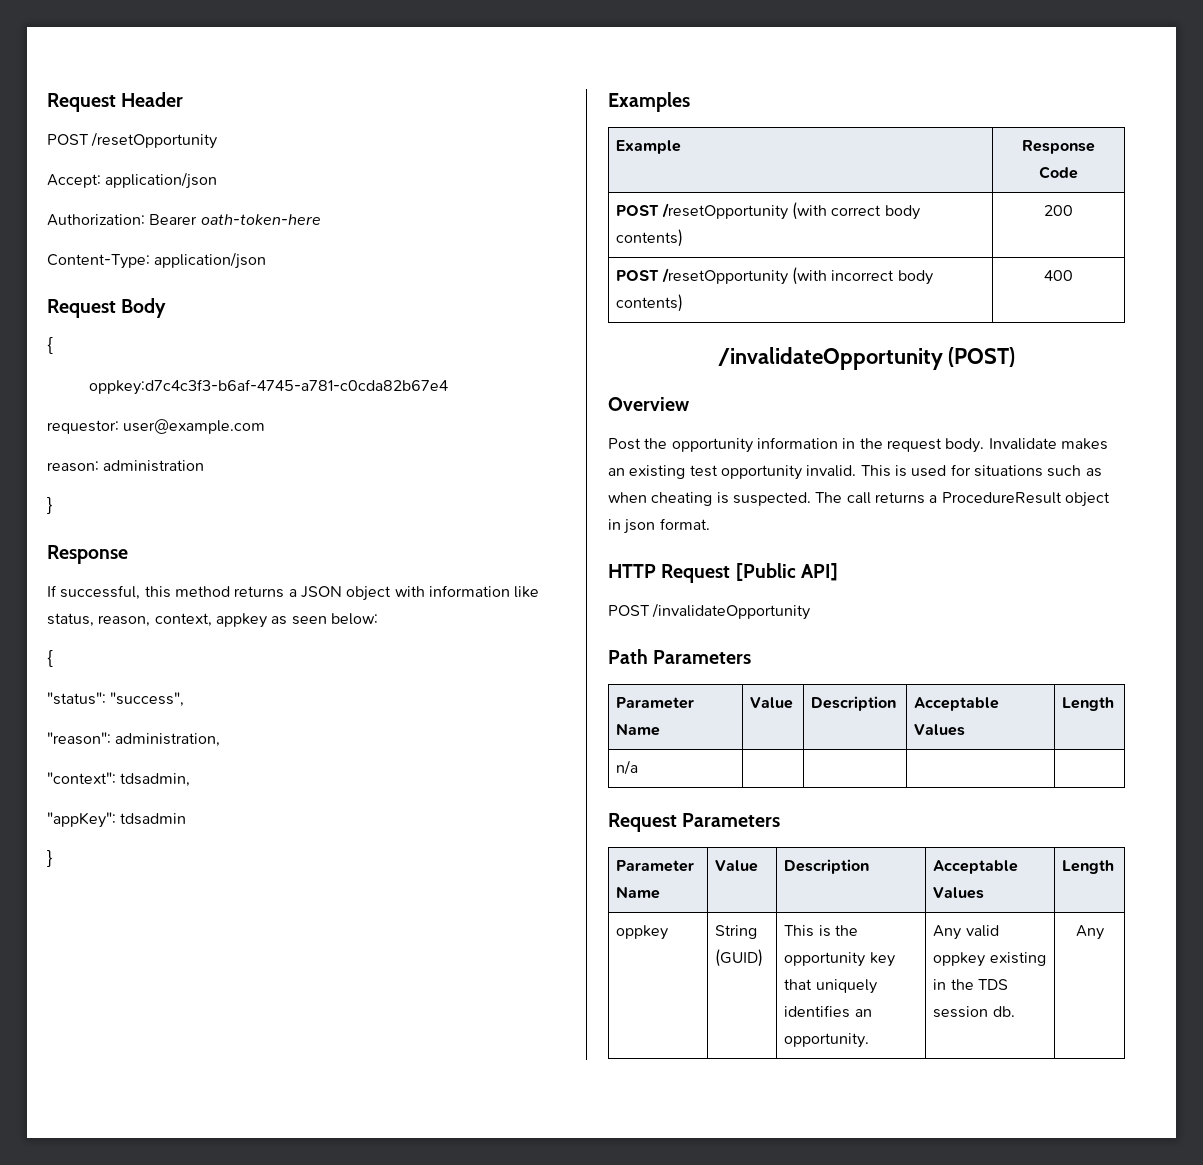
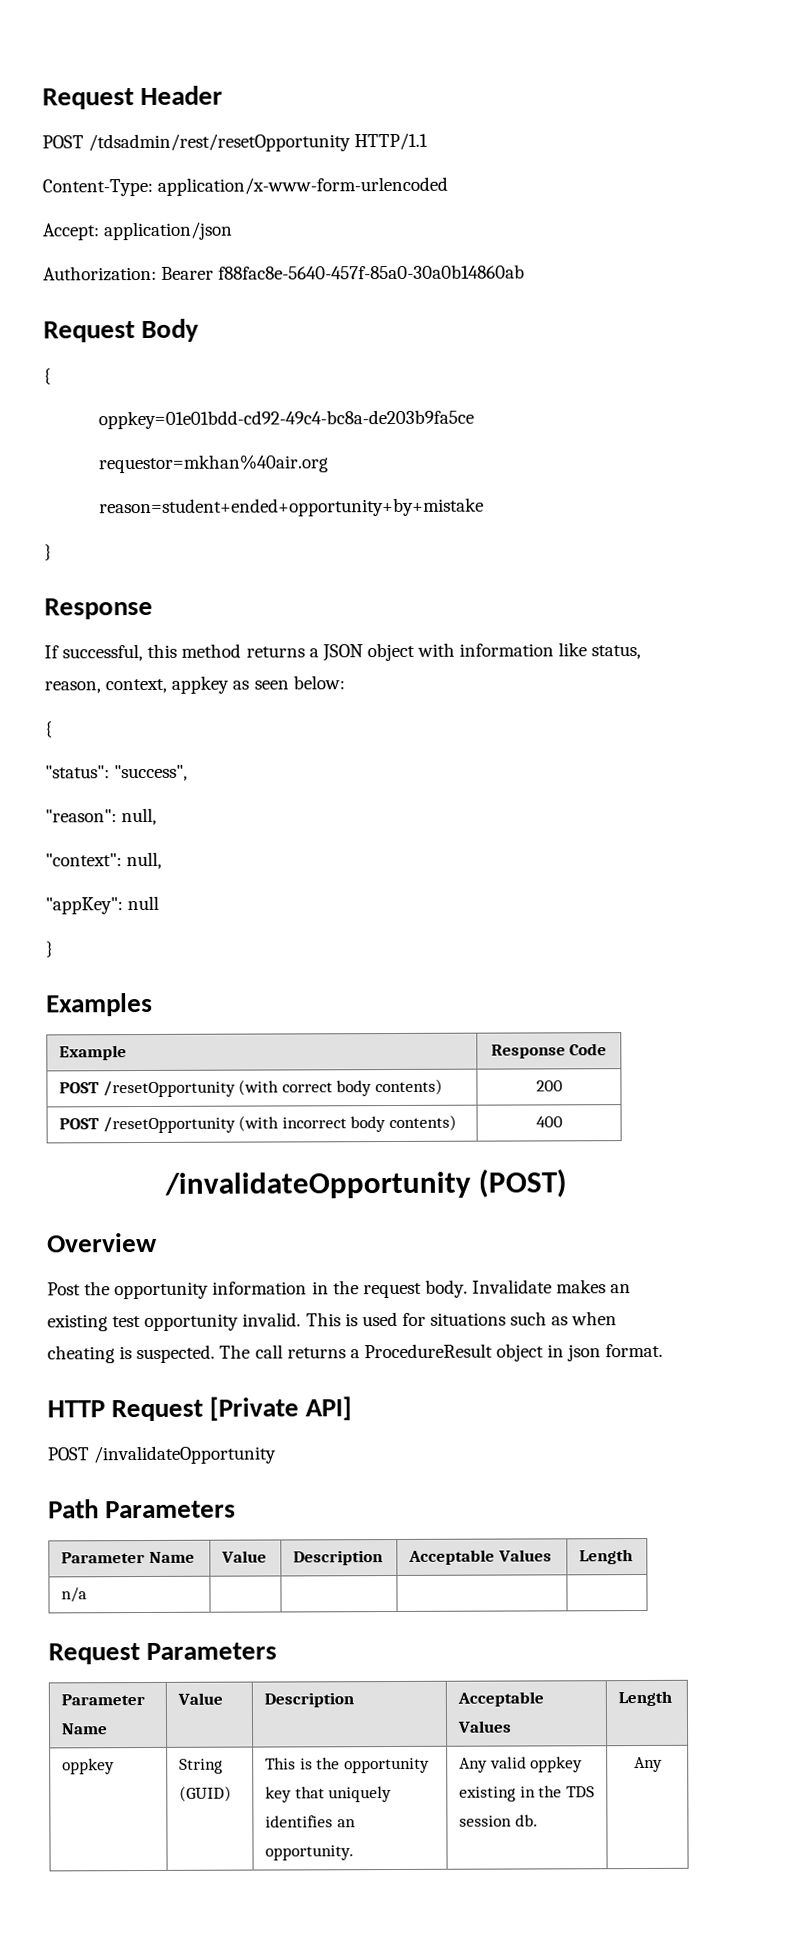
  Request Header
- POST /resetOpportunity
+ POST /tdsadmin/rest/resetOpportunity HTTP/1.1
+ Content-Type: application/x-www-form-urlencoded
- Authorization: Bearer oath-token-here
- Content-Type: application/json
+ Authorization: Bearer f88fac8e-5640-457f-85a0-30a0b14860ab
- oppkey:d7c4c3f3-b6af-4745-a781-c0cda82b67e4
- requestor: user@example.com
- reason: administration
+ oppkey=01e01bdd-cd92-49c4-bc8a-de203b9fa5ce
+ requestor=mkhan%40air.org
+ reason=student+ended+opportunity+by+mistake
- "reason": administration,
+ "reason": null,
- "context": tdsadmin,
+ "context": null,
- "appKey": tdsadmin
+ "appKey": null
- HTTP Request [Public API]
+ HTTP Request [Private API]

